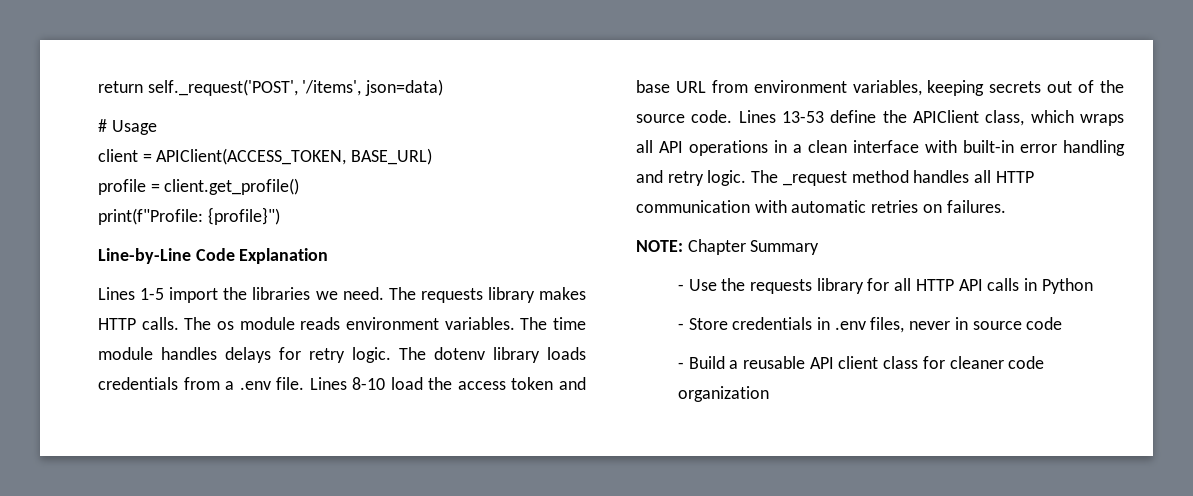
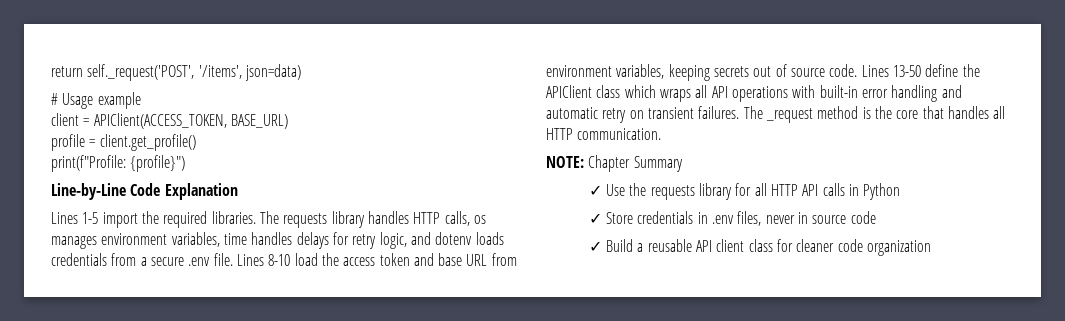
- # Usage
+ # Usage example
- Lines 1-5 import the libraries we need. The requests library makes HTTP calls. The os module reads environment variables. The time module handles delays for retry logic. The dotenv library loads credentials from a .env file.
+ Lines 1-5 import the required libraries. The requests library handles HTTP calls, os manages environment variables, time handles delays for retry logic, and dotenv loads credentials from a secure .env file.
- Lines 8-10 load the access token and base URL from environment variables, keeping secrets out of the source code.
+ Lines 8-10 load the access token and base URL from environment variables, keeping secrets out of source code.
- Lines 13-53 define the APIClient class, which wraps all API operations in a clean interface with built-in error handling and retry logic. The _request method handles all HTTP communication with automatic retries on failures.
+ Lines 13-50 define the APIClient class which wraps all API operations with built-in error handling and automatic retry on transient failures. The _request method is the core that handles all HTTP communication.
- - Use the requests library for all HTTP API calls in Python
+ ✓ Use the requests library for all HTTP API calls in Python
- - Store credentials in .env files, never in source code
+ ✓ Store credentials in .env files, never in source code
- - Build a reusable API client class for cleaner code organization
+ ✓ Build a reusable API client class for cleaner code organization

